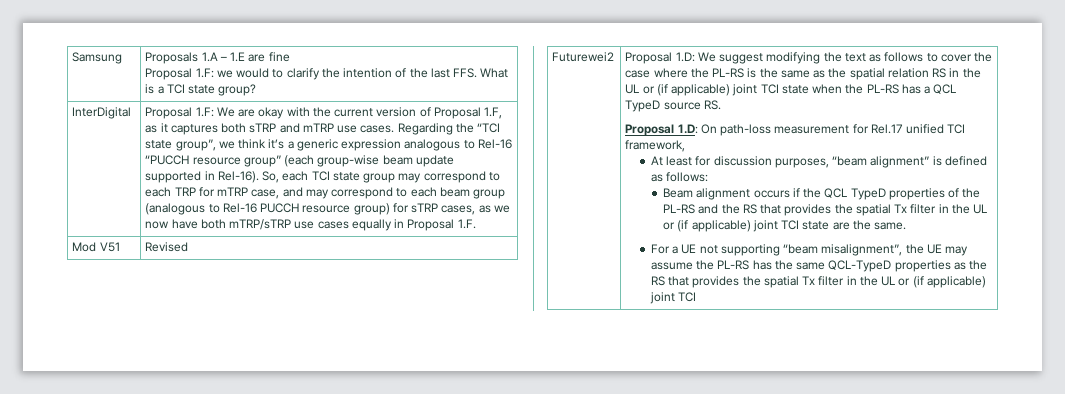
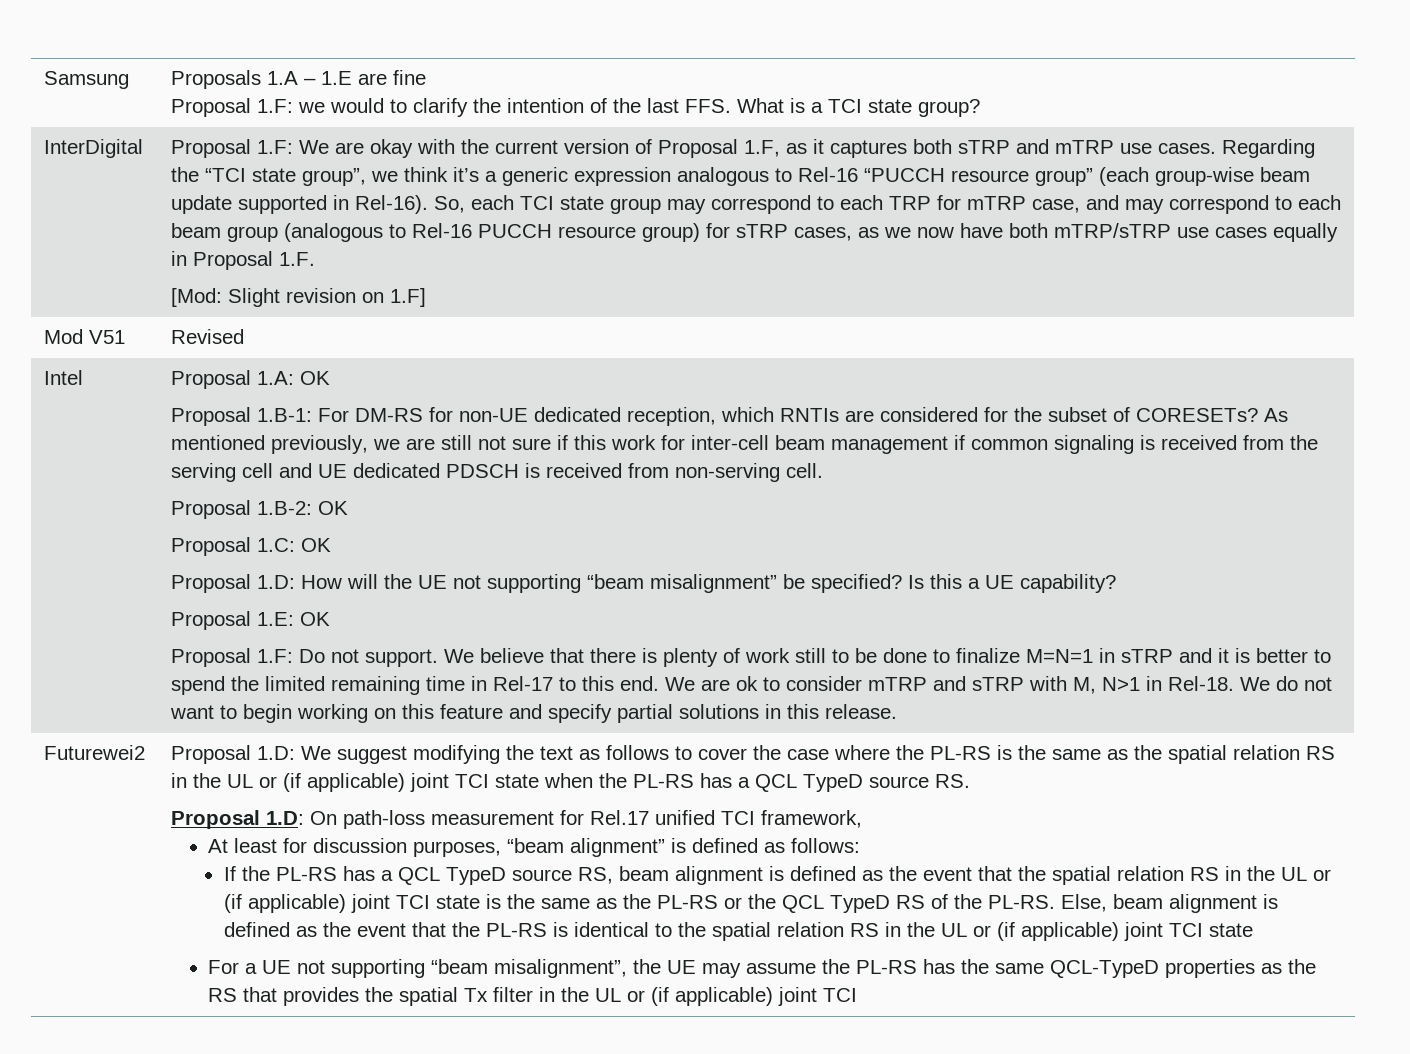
+ [Mod: Slight revision on 1.F]
  Mod V51 | Revised
+ Intel | Proposal 1.A: OK
+ Proposal 1.B-1: For DM-RS for non-UE dedicated reception, which RNTIs are considered for the subset of CORESETs? As mentioned previously, we are still not sure if this work for inter-cell beam management if common signaling is received from the serving cell and UE dedicated PDSCH is received from non-serving cell.
+ Proposal 1.B-2: OK
+ Proposal 1.C: OK
+ Proposal 1.D: How will the UE not supporting “beam misalignment” be specified? Is this a UE capability?
+ Proposal 1.E: OK
+ Proposal 1.F: Do not support. We believe that there is plenty of work still to be done to finalize M=N=1 in sTRP and it is better to spend the limited remaining time in Rel-17 to this end. We are ok to consider mTRP and sTRP with M, N>1 in Rel-18. We do not want to begin working on this feature and specify partial solutions in this release.
- Beam alignment occurs if the QCL TypeD properties of the PL-RS and the RS that provides the spatial Tx filter in the UL or (if applicable) joint TCI state are the same.
+ If the PL-RS has a QCL TypeD source RS, beam alignment is defined as the event that the spatial relation RS in the UL or (if applicable) joint TCI state is the same as the PL-RS or the QCL TypeD RS of the PL-RS. Else, beam alignment is defined as the event that the PL-RS is identical to the spatial relation RS in the UL or (if applicable) joint TCI state

